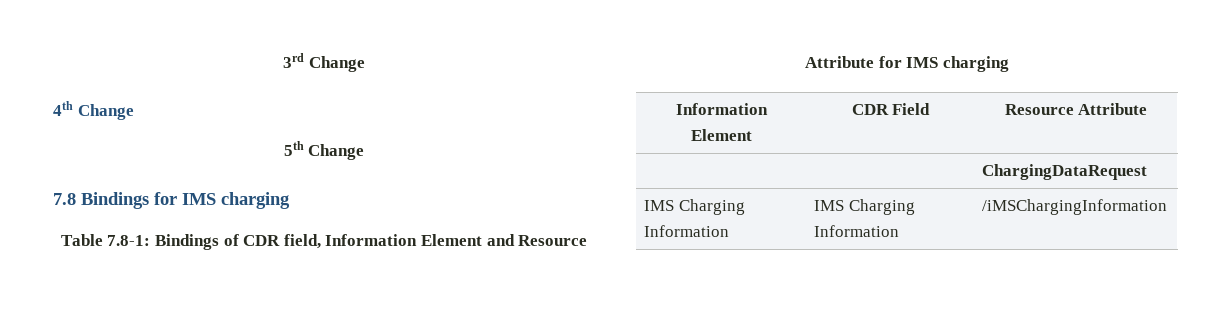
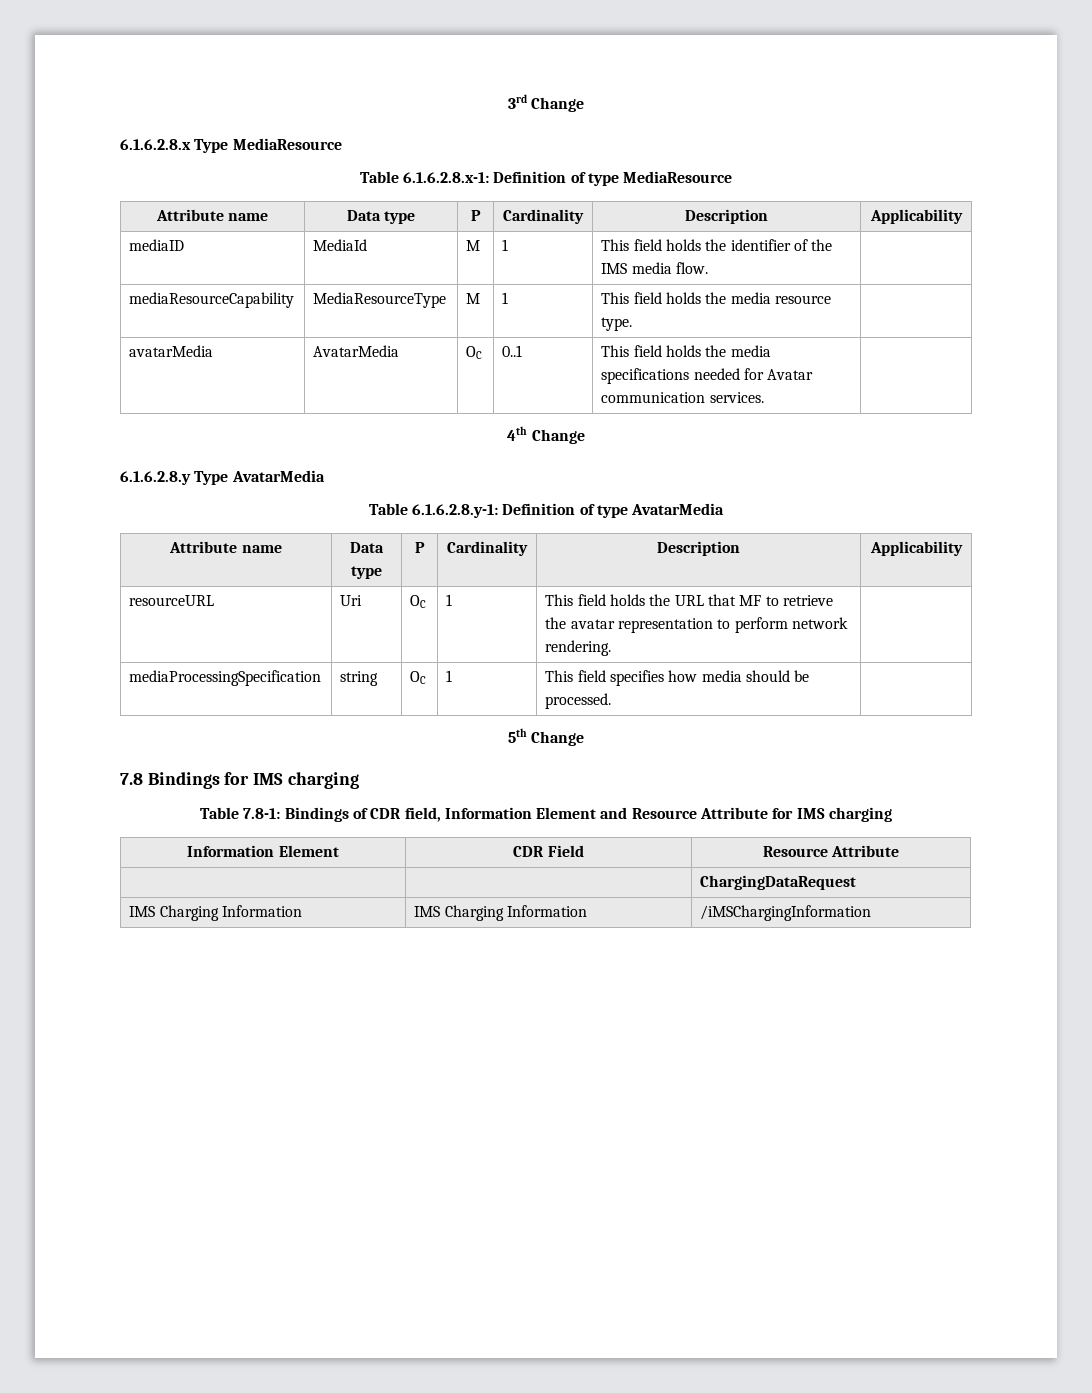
+ 6.1.6.2.8.x Type MediaResource
+ Table 6.1.6.2.8.x-1: Definition of type MediaResource
+ Attribute name | Data type | P | Cardinality | Description | Applicability
+ mediaID | MediaId | M | 1 | This field holds the identifier of the IMS media flow. |
+ mediaResourceCapability | MediaResourceType | M | 1 | This field holds the media resource type. |
+ avatarMedia | AvatarMedia | OC | 0..1 | This field holds the media specifications needed for Avatar communication services. |
  4th Change
+ 6.1.6.2.8.y Type AvatarMedia
+ Table 6.1.6.2.8.y-1: Definition of type AvatarMedia
+ Attribute name | Data type | P | Cardinality | Description | Applicability
+ resourceURL | Uri | OC | 1 | This field holds the URL that MF to retrieve the avatar representation to perform network rendering. |
+ mediaProcessingSpecification | string | OC | 1 | This field specifies how media should be processed. |

